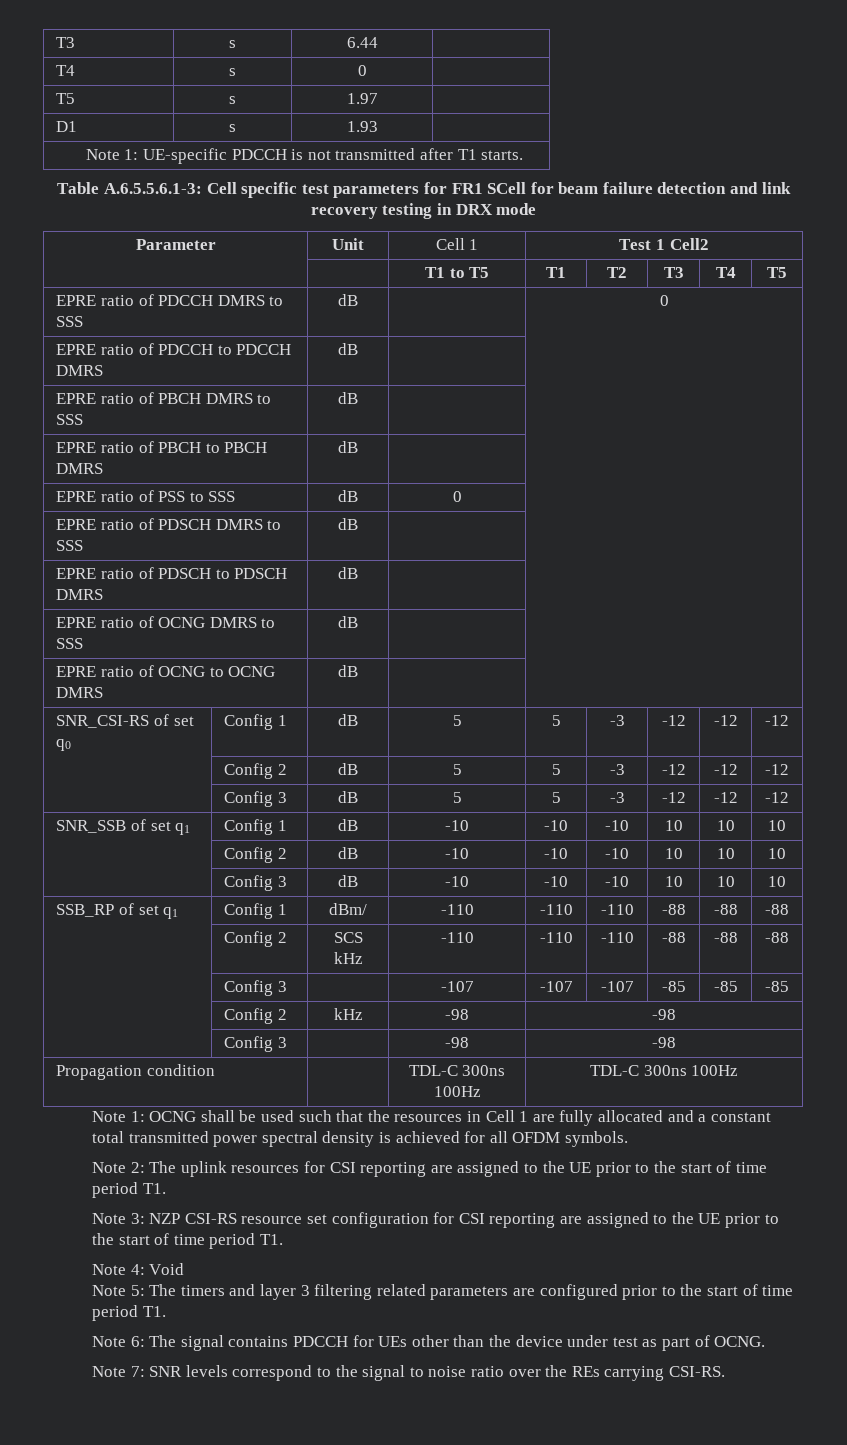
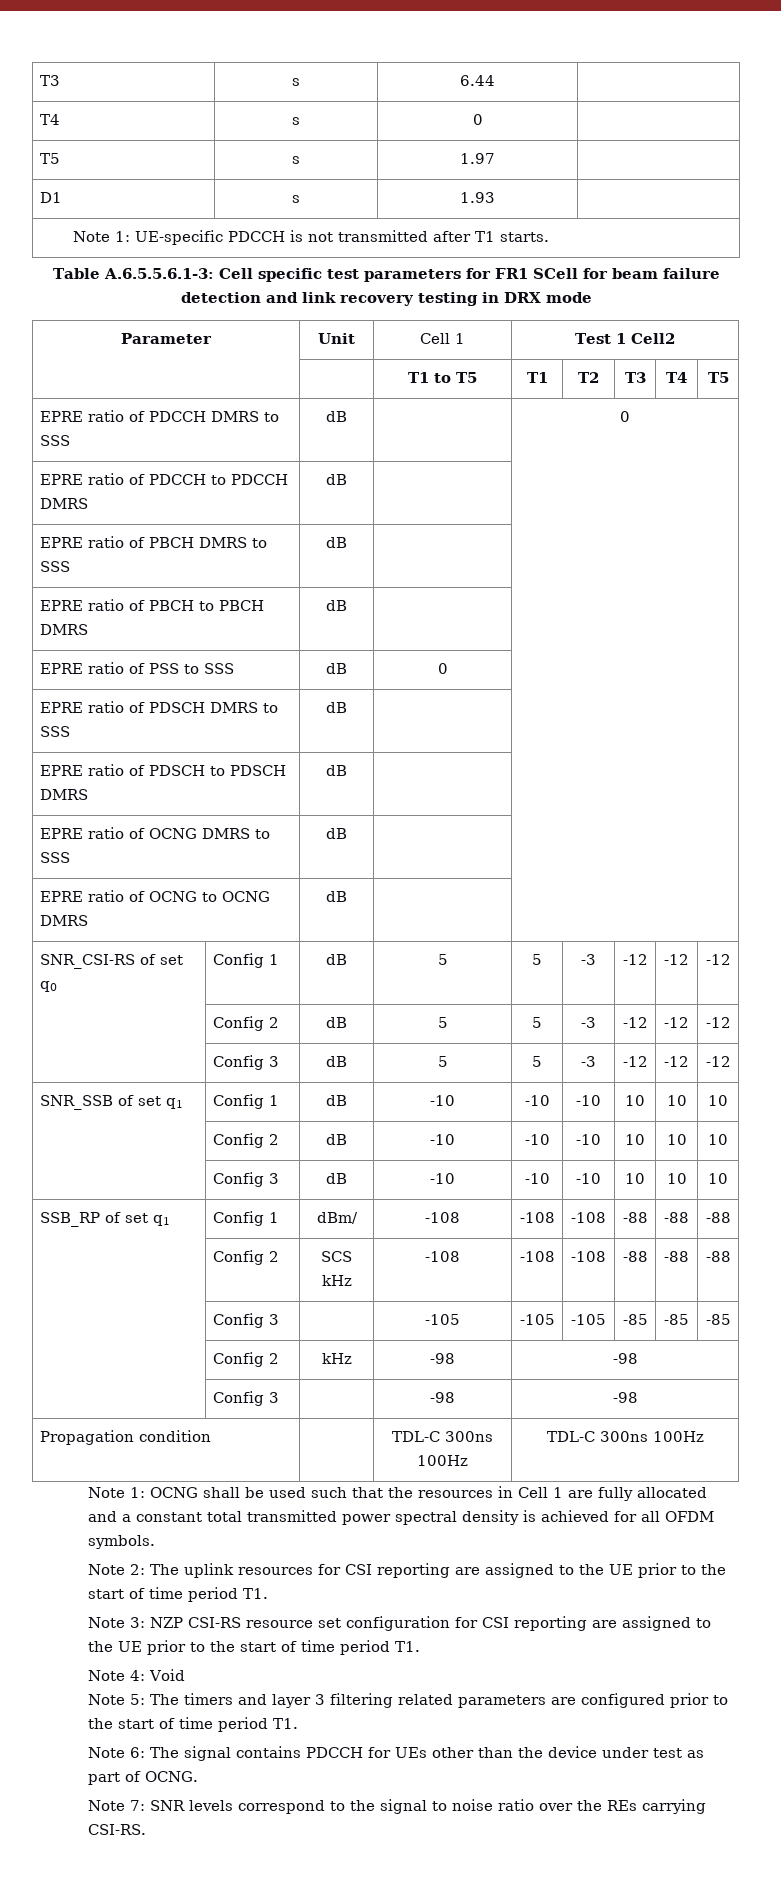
- SSB_RP of set q1 | Config 1 | dBm/ | -110 | -110 | -110 | -88 | -88 | -88
+ SSB_RP of set q1 | Config 1 | dBm/ | -108 | -108 | -108 | -88 | -88 | -88
- | Config 2 | SCS kHz | -110 | -110 | -110 | -88 | -88 | -88
+ | Config 2 | SCS kHz | -108 | -108 | -108 | -88 | -88 | -88
- | Config 3 | | -107 | -107 | -107 | -85 | -85 | -85
+ | Config 3 | | -105 | -105 | -105 | -85 | -85 | -85

